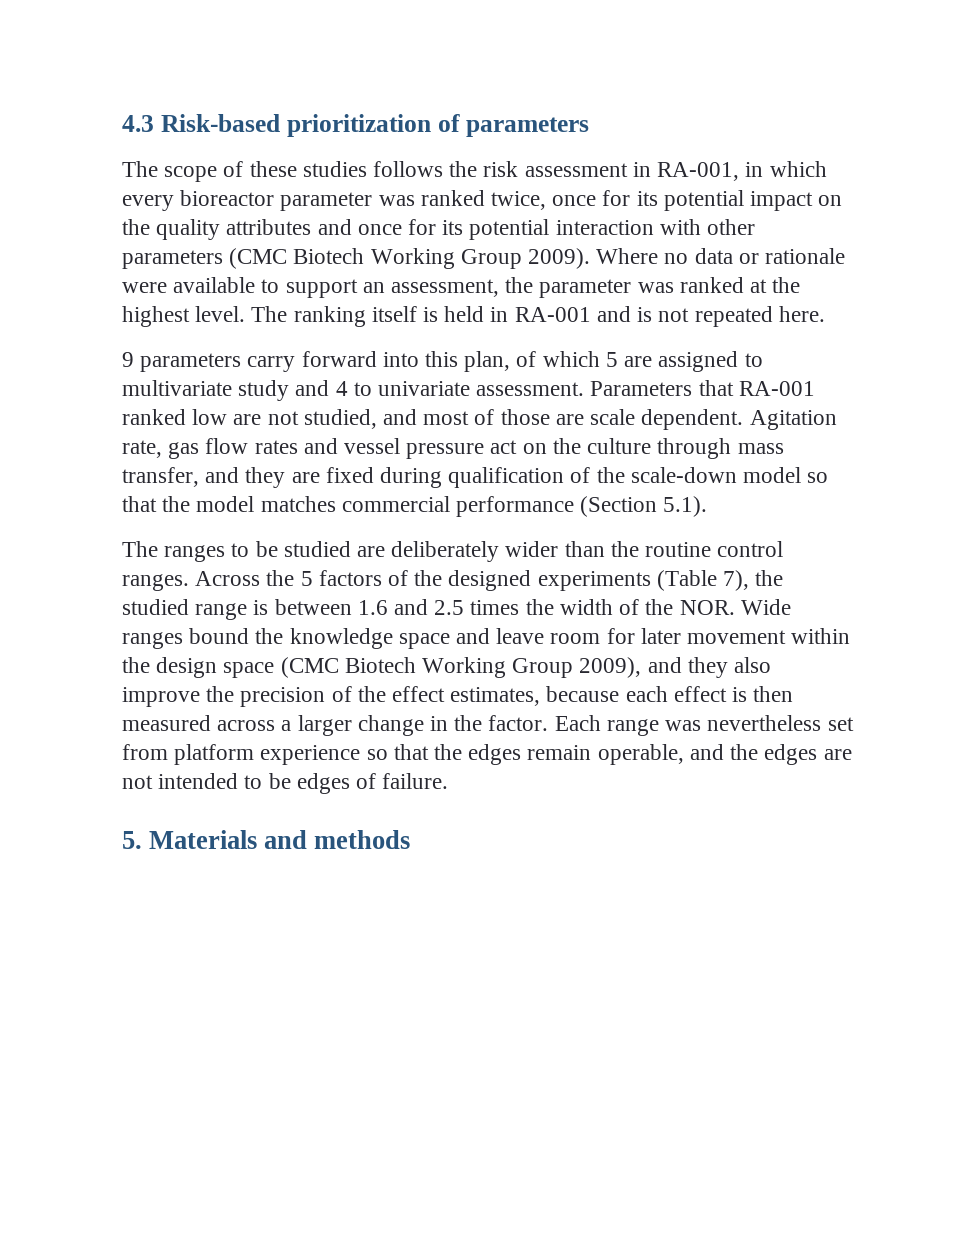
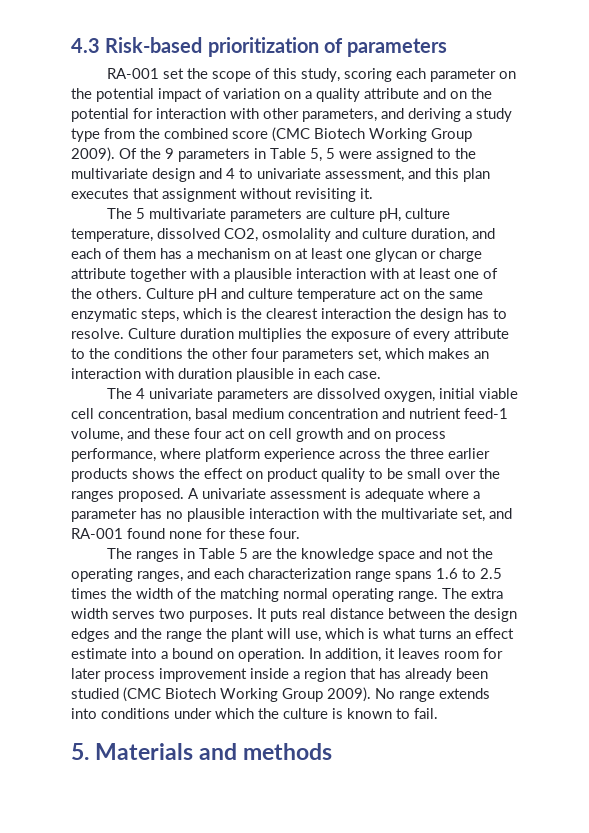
- The scope of these studies follows the risk assessment in RA-001, in which every bioreactor parameter was ranked twice, once for its potential impact on the quality attributes and once for its potential interaction with other parameters (CMC Biotech Working Group 2009). Where no data or rationale were available to support an assessment, the parameter was ranked at the highest level. The ranking itself is held in RA-001 and is not repeated here.
- 9 parameters carry forward into this plan, of which 5 are assigned to multivariate study and 4 to univariate assessment. Parameters that RA-001 ranked low are not studied, and most of those are scale dependent. Agitation rate, gas flow rates and vessel pressure act on the culture through mass transfer, and they are fixed during qualification of the scale-down model so that the model matches commercial performance (Section 5.1).
- The ranges to be studied are deliberately wider than the routine control ranges. Across the 5 factors of the designed experiments (Table 7), the studied range is between 1.6 and 2.5 times the width of the NOR. Wide ranges bound the knowledge space and leave room for later movement within the design space (CMC Biotech Working Group 2009), and they also improve the precision of the effect estimates, because each effect is then measured across a larger change in the factor. Each range was nevertheless set from platform experience so that the edges remain operable, and the edges are not intended to be edges of failure.
+ RA-001 set the scope of this study, scoring each parameter on the potential impact of variation on a quality attribute and on the potential for interaction with other parameters, and deriving a study type from the combined score (CMC Biotech Working Group 2009). Of the 9 parameters in Table 5, 5 were assigned to the multivariate design and 4 to univariate assessment, and this plan executes that assignment without revisiting it.
+ The 5 multivariate parameters are culture pH, culture temperature, dissolved CO2, osmolality and culture duration, and each of them has a mechanism on at least one glycan or charge attribute together with a plausible interaction with at least one of the others. Culture pH and culture temperature act on the same enzymatic steps, which is the clearest interaction the design has to resolve. Culture duration multiplies the exposure of every attribute to the conditions the other four parameters set, which makes an interaction with duration plausible in each case.
+ The 4 univariate parameters are dissolved oxygen, initial viable cell concentration, basal medium concentration and nutrient feed-1 volume, and these four act on cell growth and on process performance, where platform experience across the three earlier products shows the effect on product quality to be small over the ranges proposed. A univariate assessment is adequate where a parameter has no plausible interaction with the multivariate set, and RA-001 found none for these four.
+ The ranges in Table 5 are the knowledge space and not the operating ranges, and each characterization range spans 1.6 to 2.5 times the width of the matching normal operating range. The extra width serves two purposes. It puts real distance between the design edges and the range the plant will use, which is what turns an effect estimate into a bound on operation. In addition, it leaves room for later process improvement inside a region that has already been studied (CMC Biotech Working Group 2009). No range extends into conditions under which the culture is known to fail.

